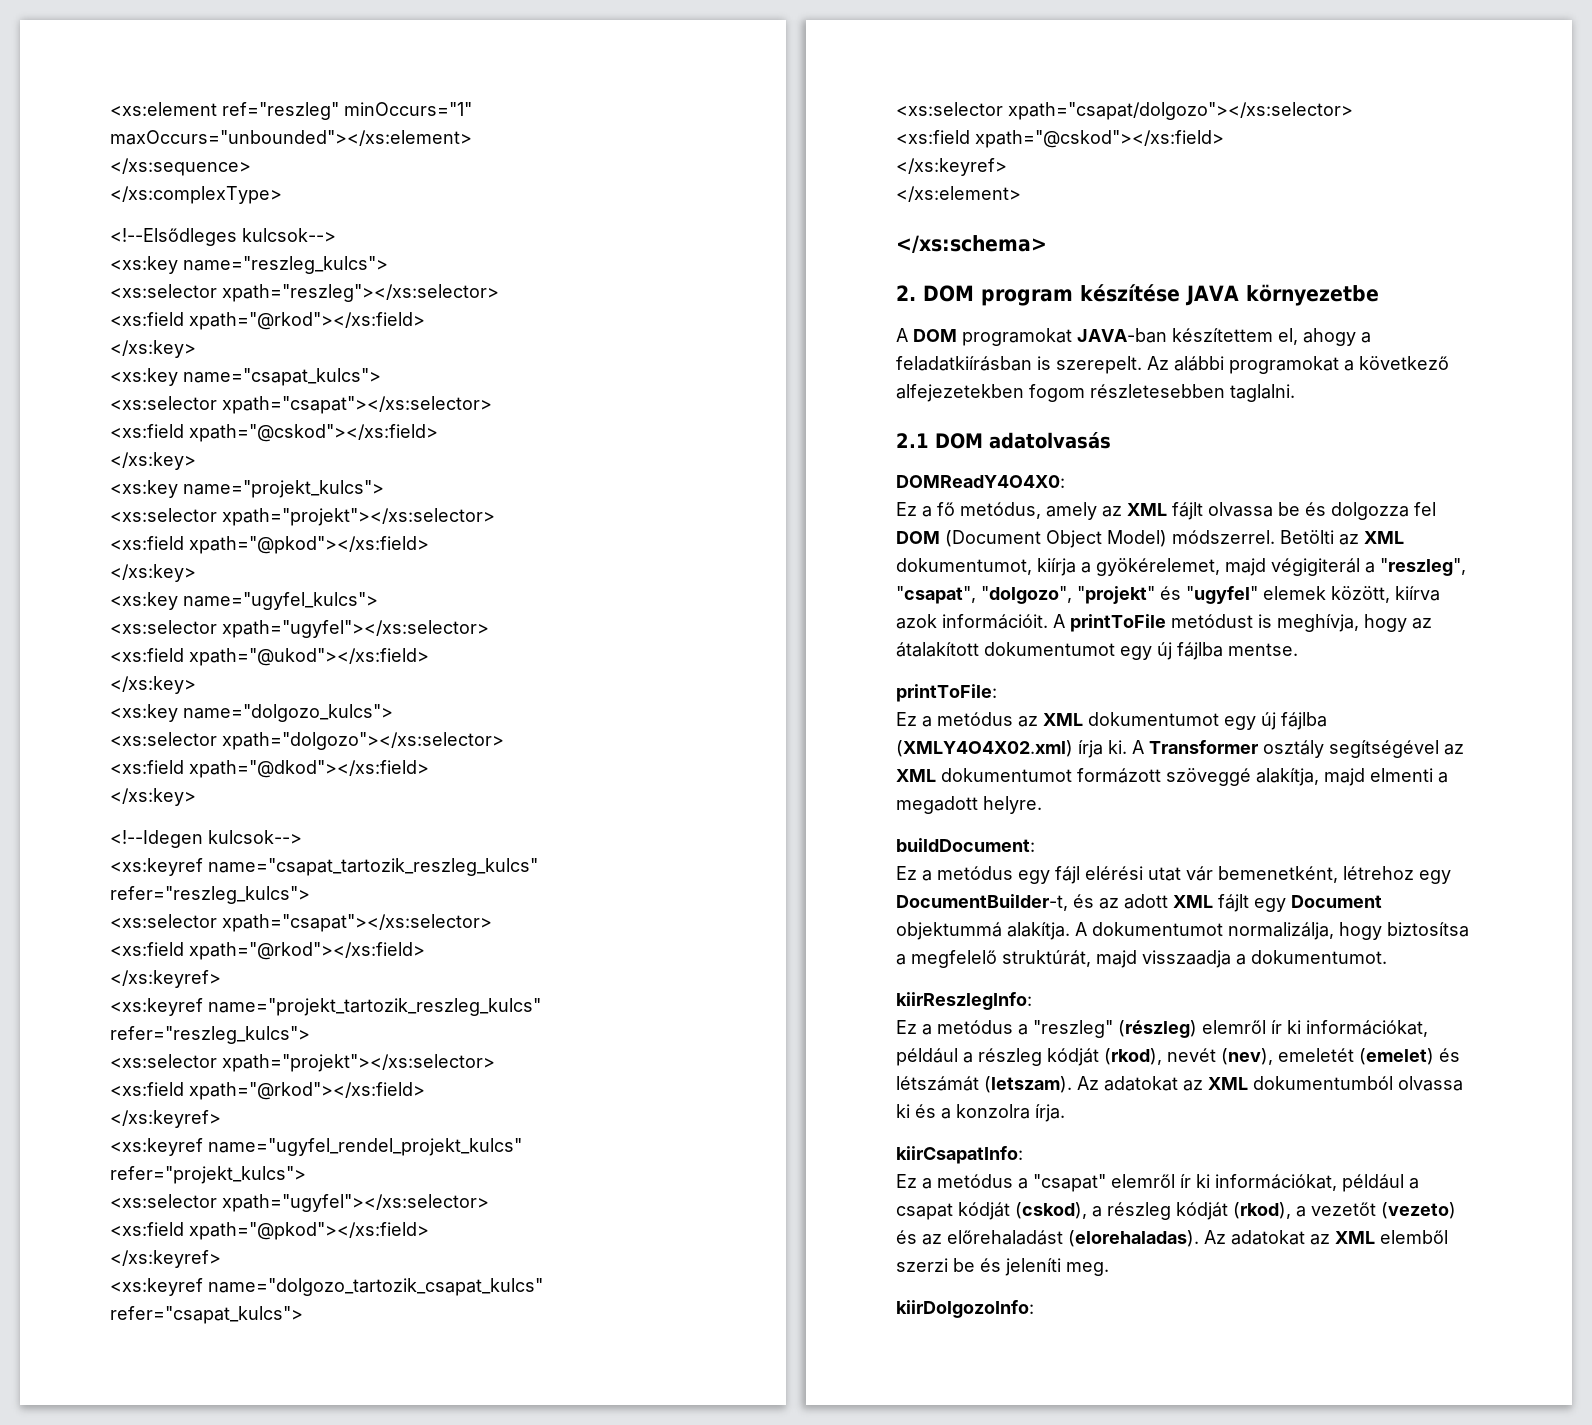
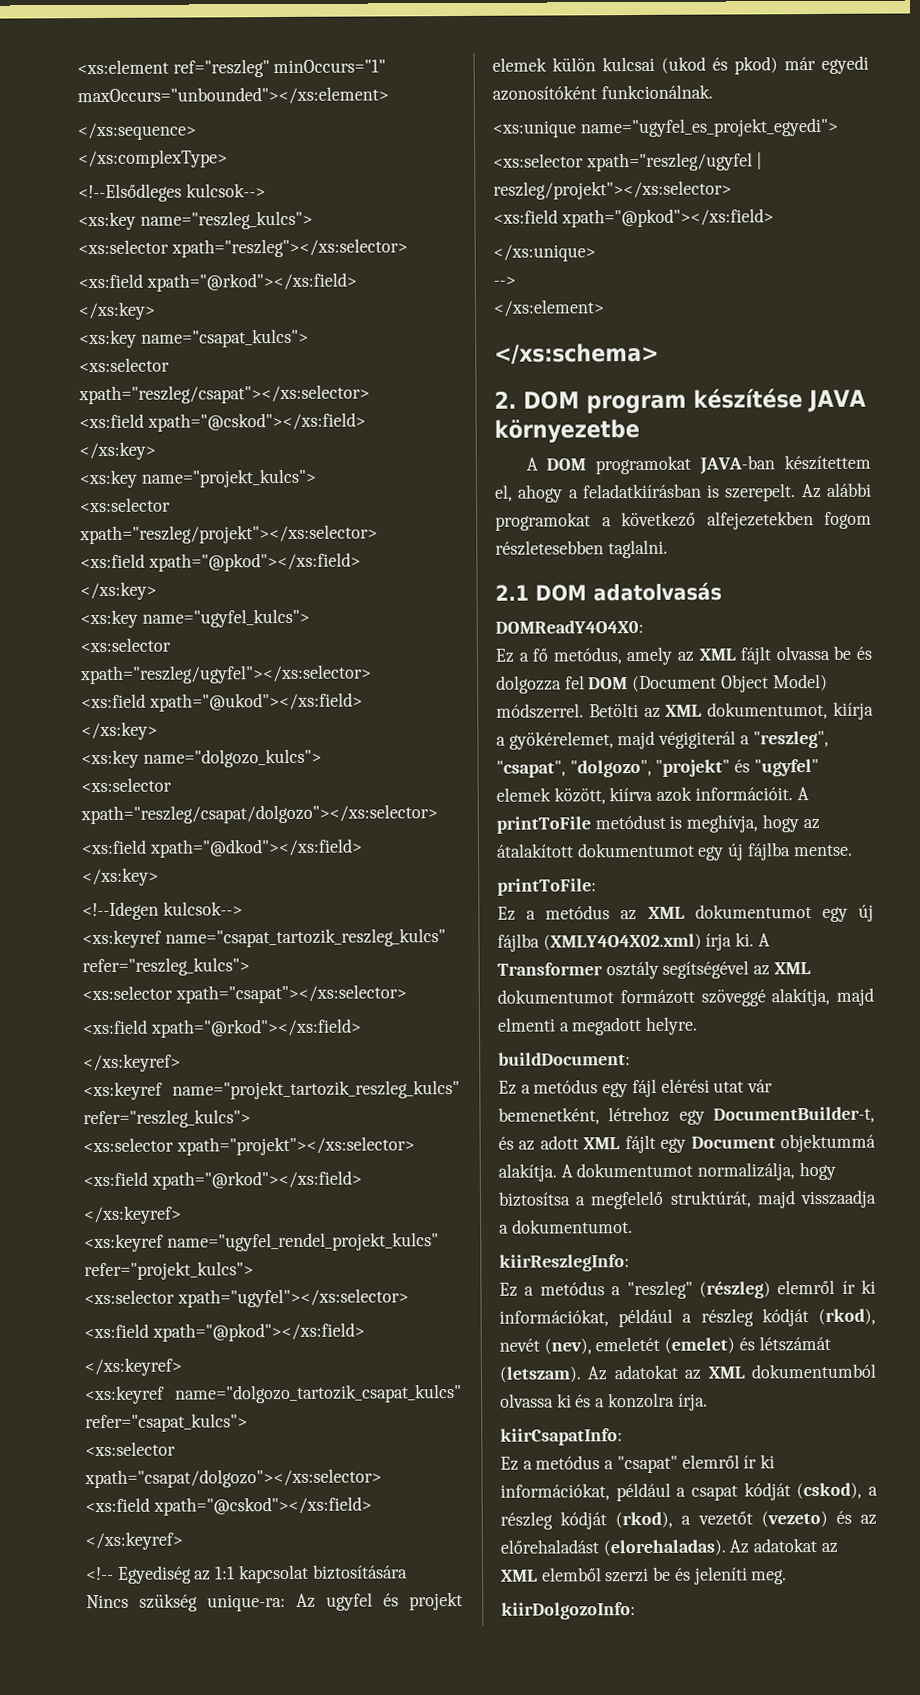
  <xs:key name="csapat_kulcs">
- <xs:selector xpath="csapat"></xs:selector>
+ <xs:selector xpath="reszleg/csapat"></xs:selector>
  <xs:key name="projekt_kulcs">
- <xs:selector xpath="projekt"></xs:selector>
+ <xs:selector xpath="reszleg/projekt"></xs:selector>
  <xs:key name="ugyfel_kulcs">
- <xs:selector xpath="ugyfel"></xs:selector>
+ <xs:selector xpath="reszleg/ugyfel"></xs:selector>
- <xs:selector xpath="dolgozo"></xs:selector>
+ <xs:selector xpath="reszleg/csapat/dolgozo"></xs:selector>
+ <!-- Egyediség az 1:1 kapcsolat biztosítására
+ Nincs szükség unique-ra: Az ugyfel és projekt elemek külön kulcsai (ukod és pkod) már egyedi azonosítóként funkcionálnak.
+ <xs:unique name="ugyfel_es_projekt_egyedi">
+ <xs:selector xpath="reszleg/ugyfel | reszleg/projekt"></xs:selector>
+ <xs:field xpath="@pkod"></xs:field>
+ </xs:unique>
+ -->

